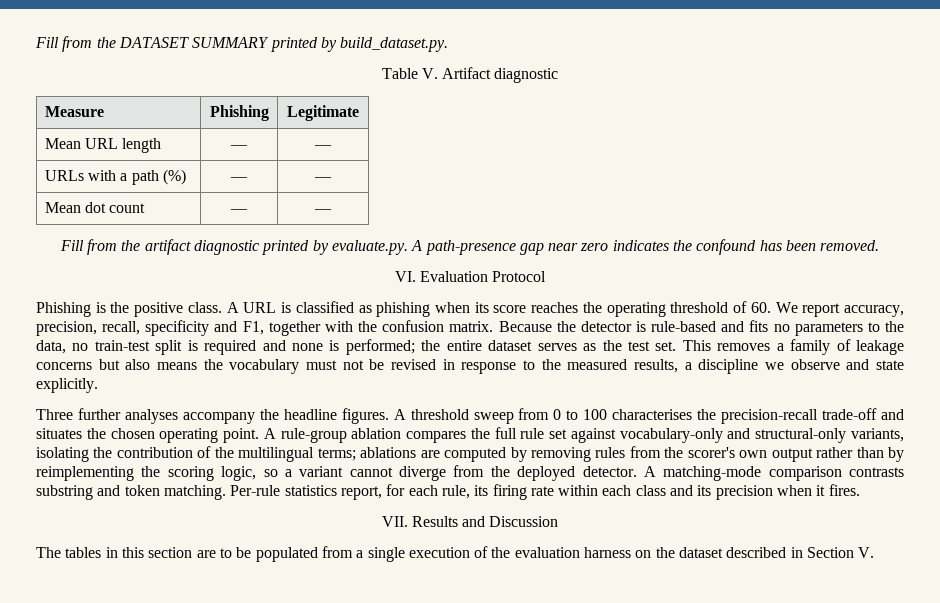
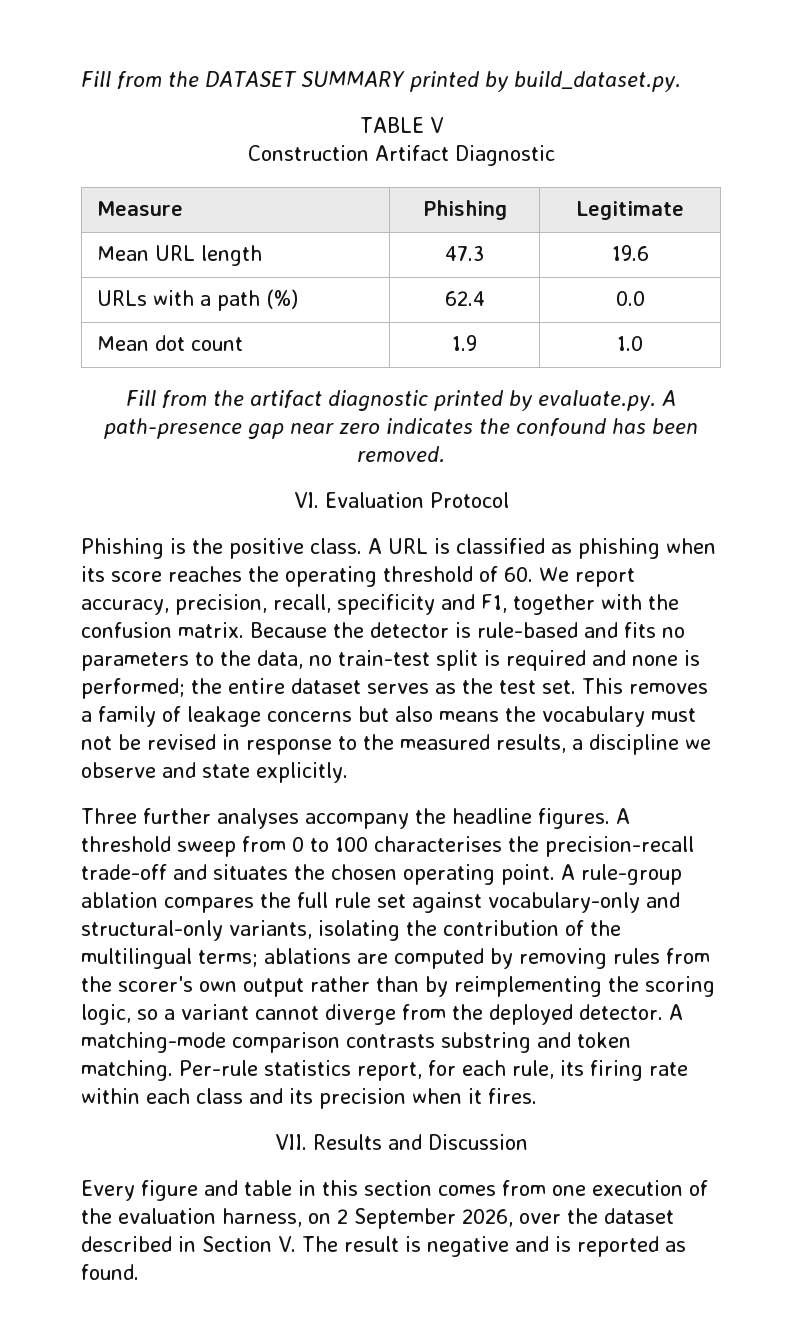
- Table V. Artifact diagnostic
+ TABLE V
+ Construction Artifact Diagnostic
- Mean URL length | — | —
+ Mean URL length | 47.3 | 19.6
- URLs with a path (%) | — | —
+ URLs with a path (%) | 62.4 | 0.0
- Mean dot count | — | —
+ Mean dot count | 1.9 | 1.0
- The tables in this section are to be populated from a single execution of the evaluation harness on the dataset described in Section V.
+ Every figure and table in this section comes from one execution of the evaluation harness, on 2 September 2026, over the dataset described in Section V. The result is negative and is reported as found.

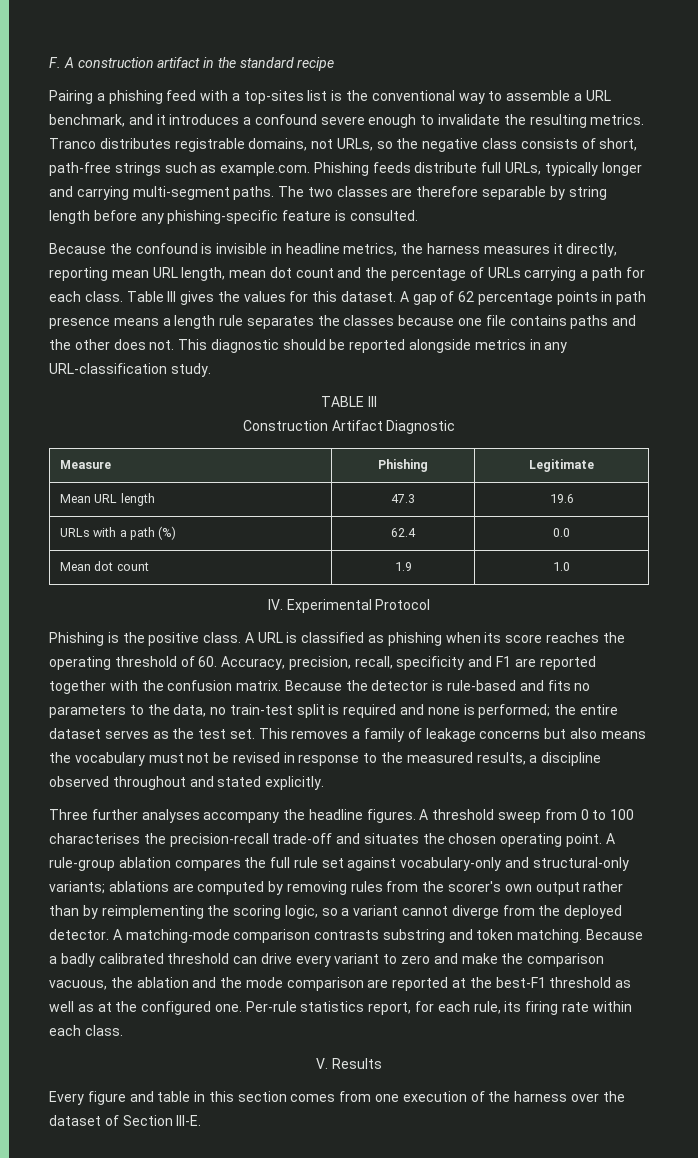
- Fill from the DATASET SUMMARY printed by build_dataset.py.
+ F. A construction artifact in the standard recipe
+ Pairing a phishing feed with a top-sites list is the conventional way to assemble a URL benchmark, and it introduces a confound severe enough to invalidate the resulting metrics. Tranco distributes registrable domains, not URLs, so the negative class consists of short, path-free strings such as example.com. Phishing feeds distribute full URLs, typically longer and carrying multi-segment paths. The two classes are therefore separable by string length before any phishing-specific feature is consulted.
+ Because the confound is invisible in headline metrics, the harness measures it directly, reporting mean URL length, mean dot count and the percentage of URLs carrying a path for each class. Table III gives the values for this dataset. A gap of 62 percentage points in path presence means a length rule separates the classes because one file contains paths and the other does not. This diagnostic should be reported alongside metrics in any URL-classification study.
- TABLE V
+ TABLE III
- Fill from the artifact diagnostic printed by evaluate.py. A path-presence gap near zero indicates the confound has been removed.
- VI. Evaluation Protocol
+ IV. Experimental Protocol
- A URL is classified as phishing when its score reaches the operating threshold of 60. We report accuracy, precision, recall, specificity and F1, together with the confusion matrix.
+ A URL is classified as phishing when its score reaches the operating threshold of 60. Accuracy, precision, recall, specificity and F1 are reported together with the confusion matrix.
- This removes a family of leakage concerns but also means the vocabulary must not be revised in response to the measured results, a discipline we observe and state explicitly.
+ This removes a family of leakage concerns but also means the vocabulary must not be revised in response to the measured results, a discipline observed throughout and stated explicitly.
- A rule-group ablation compares the full rule set against vocabulary-only and structural-only variants, isolating the contribution of the multilingual terms; ablations are computed by removing rules from the scorer's own output rather than by reimplementing the scoring logic, so a variant cannot diverge from the deployed detector.
+ A rule-group ablation compares the full rule set against vocabulary-only and structural-only variants; ablations are computed by removing rules from the scorer's own output rather than by reimplementing the scoring logic, so a variant cannot diverge from the deployed detector.
+ Because a badly calibrated threshold can drive every variant to zero and make the comparison vacuous, the ablation and the mode comparison are reported at the best-F1 threshold as well as at the configured one.
- Per-rule statistics report, for each rule, its firing rate within each class and its precision when it fires.
- VII. Results and Discussion
+ Per-rule statistics report, for each rule, its firing rate within each class.
+ V. Results
- Every figure and table in this section comes from one execution of the evaluation harness, on 2 September 2026, over the dataset described in Section V. The result is negative and is reported as found.
+ Every figure and table in this section comes from one execution of the harness over the dataset of Section III-E.

